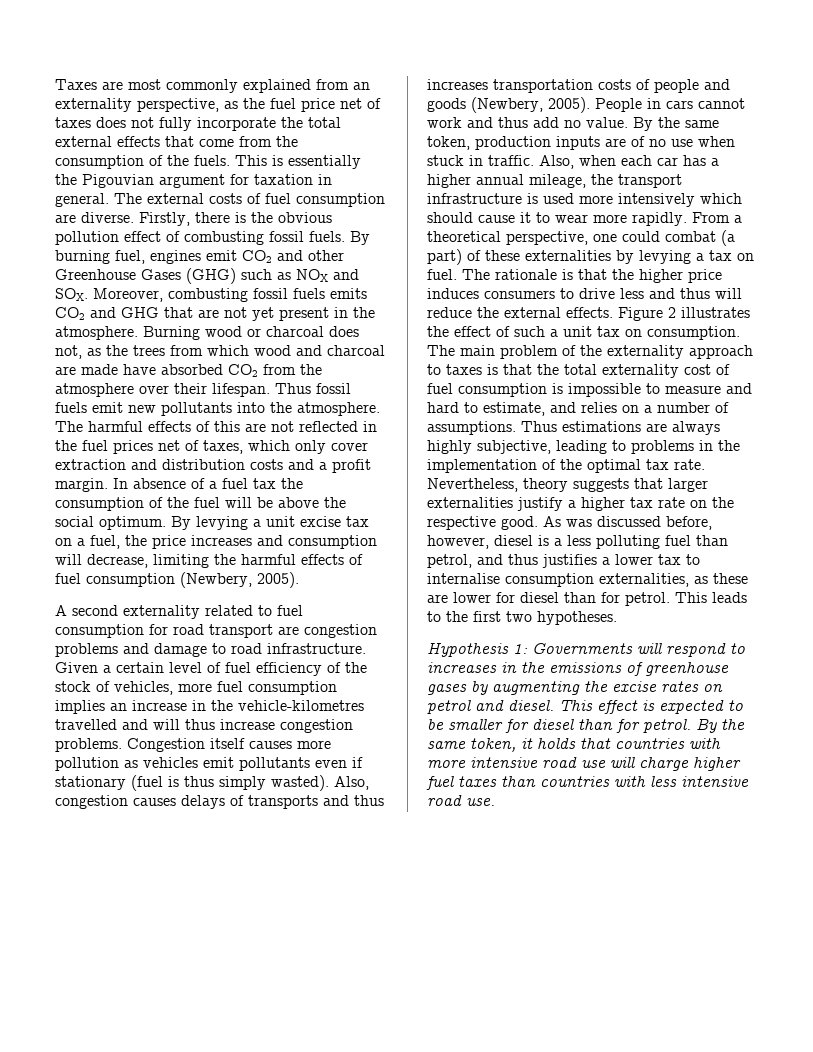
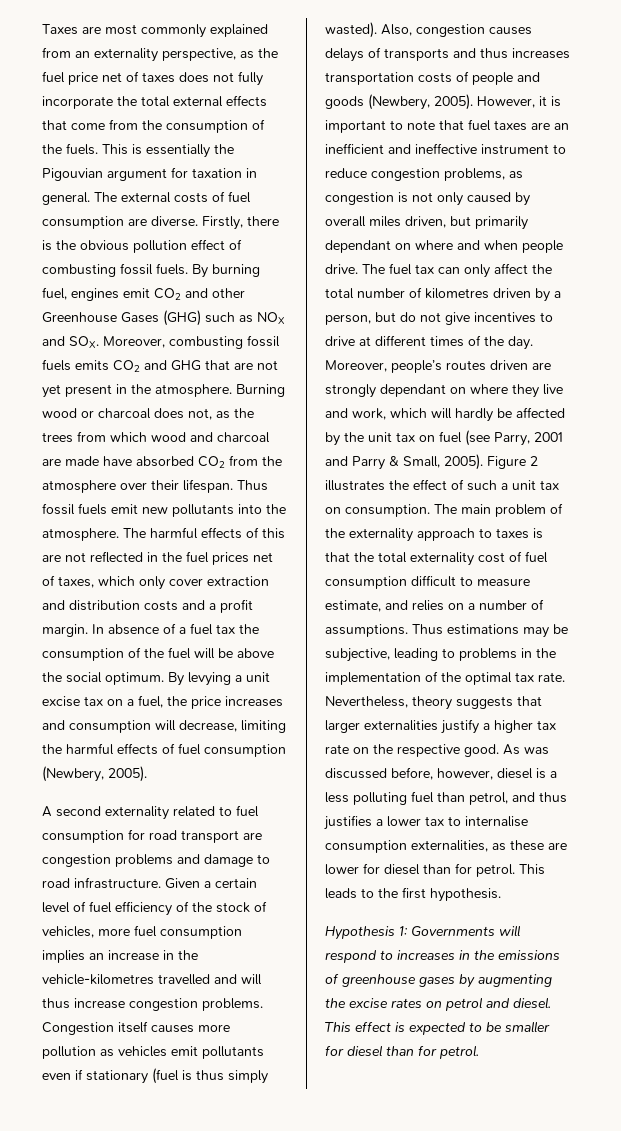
- People in cars cannot work and thus add no value. By the same token, production inputs are of no use when stuck in traffic. Also, when each car has a higher annual mileage, the transport infrastructure is used more intensively which should cause it to wear more rapidly. From a theoretical perspective, one could combat (a part) of these externalities by levying a tax on fuel. The rationale is that the higher price induces consumers to drive less and thus will reduce the external effects.
+ However, it is important to note that fuel taxes are an inefficient and ineffective instrument to reduce congestion problems, as congestion is not only caused by overall miles driven, but primarily dependant on where and when people drive. The fuel tax can only affect the total number of kilometres driven by a person, but do not give incentives to drive at different times of the day. Moreover, people’s routes driven are strongly dependant on where they live and work, which will hardly be affected by the unit tax on fuel (see Parry, 2001 and Parry & Small, 2005).
- The main problem of the externality approach to taxes is that the total externality cost of fuel consumption is impossible to measure and hard to estimate, and relies on a number of assumptions.
+ The main problem of the externality approach to taxes is that the total externality cost of fuel consumption difficult to measure estimate, and relies on a number of assumptions.
- Thus estimations are always highly subjective, leading to problems in the implementation of the optimal tax rate.
+ Thus estimations may be subjective, leading to problems in the implementation of the optimal tax rate.
- This leads to the first two hypotheses.
+ This leads to the first hypothesis.
- By the same token, it holds that countries with more intensive road use will charge higher fuel taxes than countries with less intensive road use.

